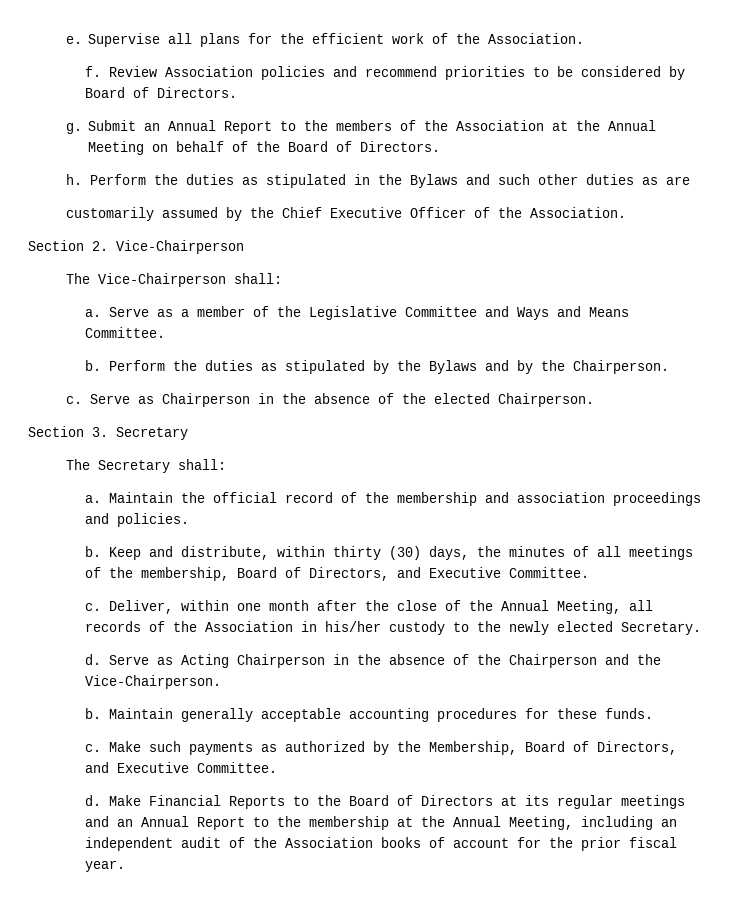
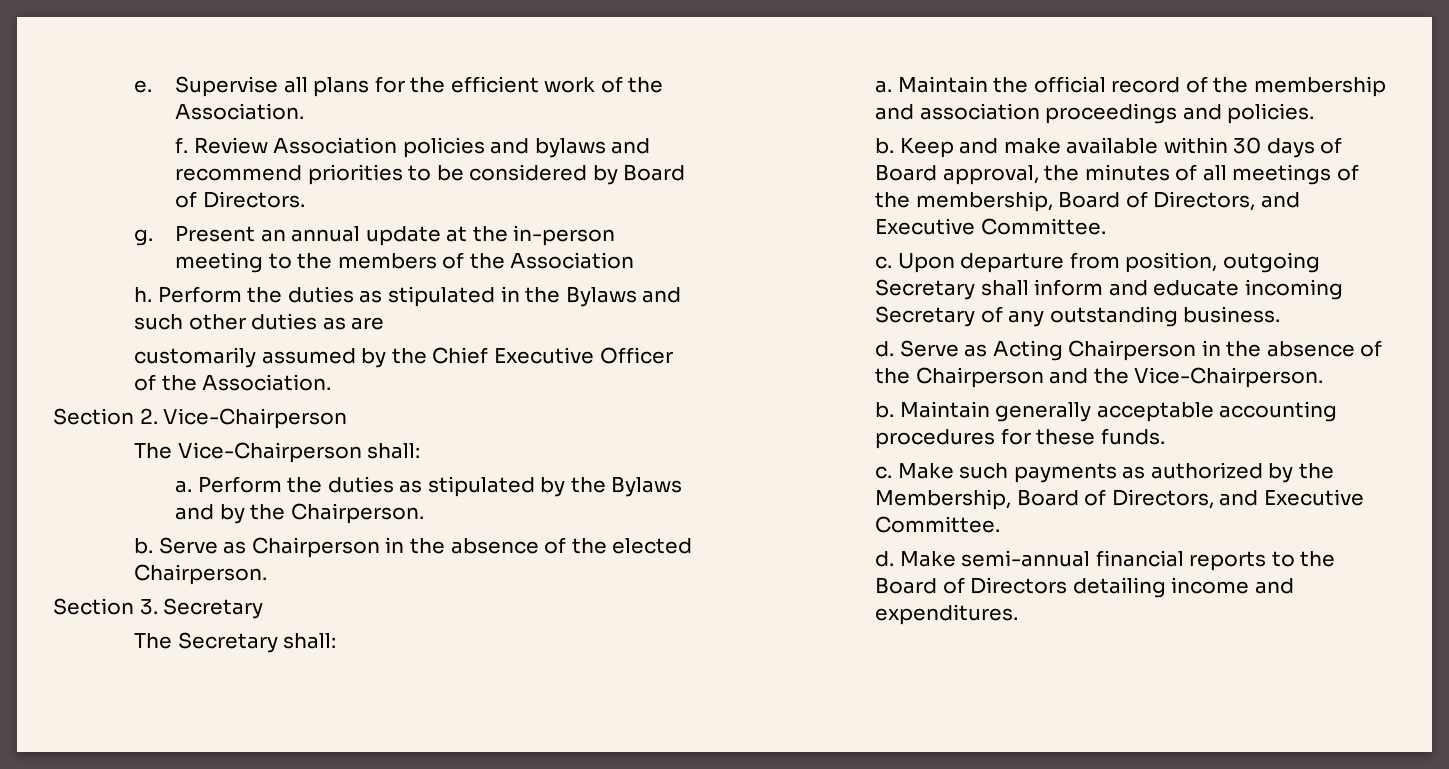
- Review Association policies and recommend priorities to be considered by Board of Directors.
+ Review Association policies and bylaws and recommend priorities to be considered by Board of Directors.
- Submit an Annual Report to the members of the Association at the Annual Meeting on behalf of the Board of Directors.
+ Present an annual update at the in-person meeting to the members of the Association
- Serve as a member of the Legislative Committee and Ways and Means Committee.
- b.
  Perform the duties as stipulated by the Bylaws and by the Chairperson.
- c.
+ b.
- Keep and distribute, within thirty (30) days, the minutes of all meetings of the membership, Board of Directors, and Executive Committee.
+ Keep and make available within 30 days of Board approval, the minutes of all meetings of the membership, Board of Directors, and Executive Committee.
- Deliver, within one month after the close of the Annual Meeting, all records of the Association in his/her custody to the newly elected Secretary.
+ Upon departure from position, outgoing Secretary shall inform and educate incoming Secretary of any outstanding business.
- Make Financial Reports to the Board of Directors at its regular meetings and an Annual Report to the membership at the Annual Meeting, including an independent audit of the Association books of account for the prior fiscal year.
+ Make semi-annual financial reports to the Board of Directors detailing income and expenditures.

